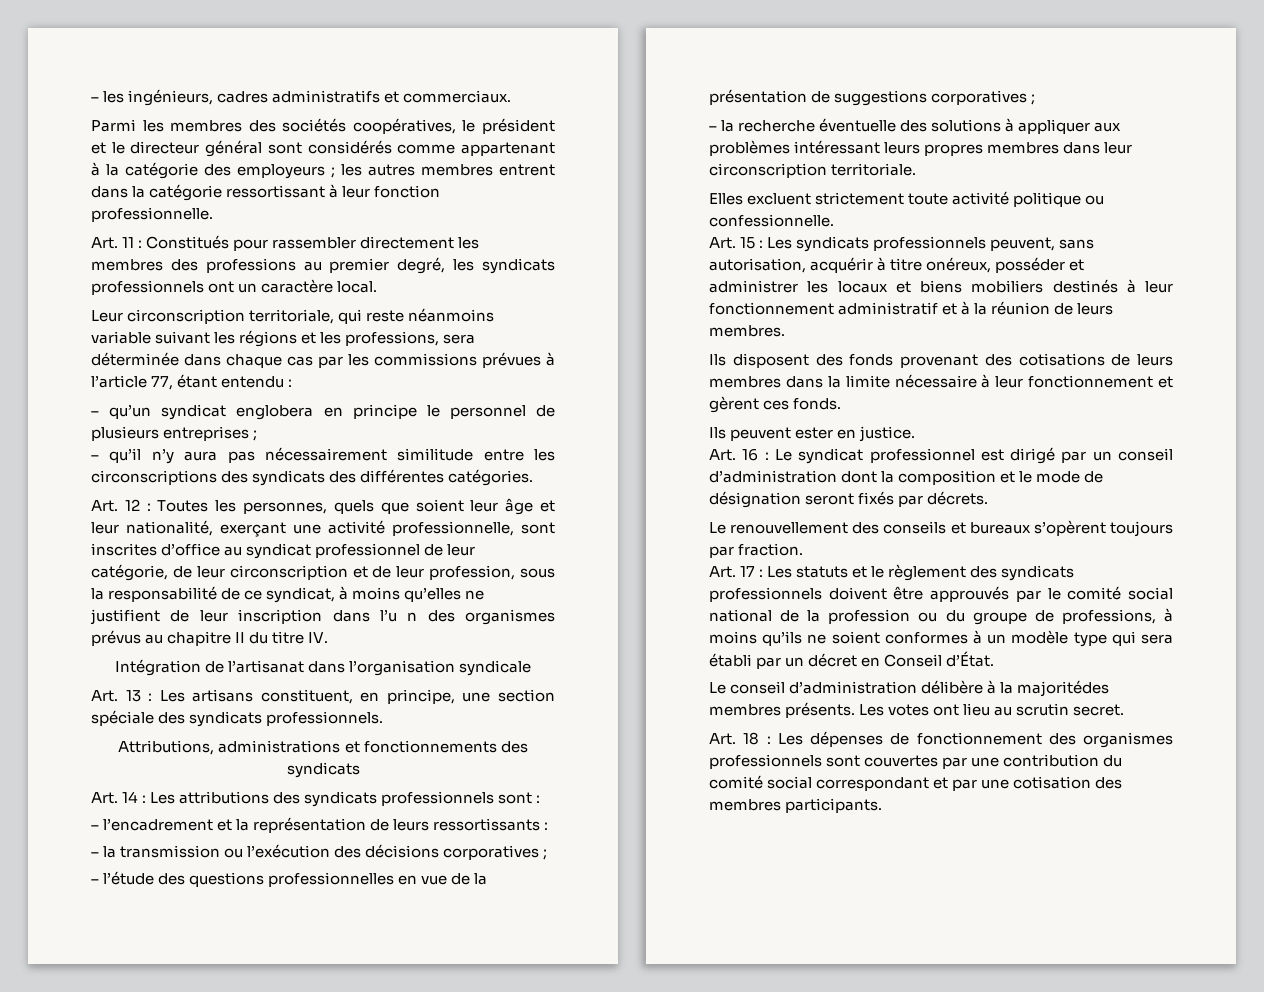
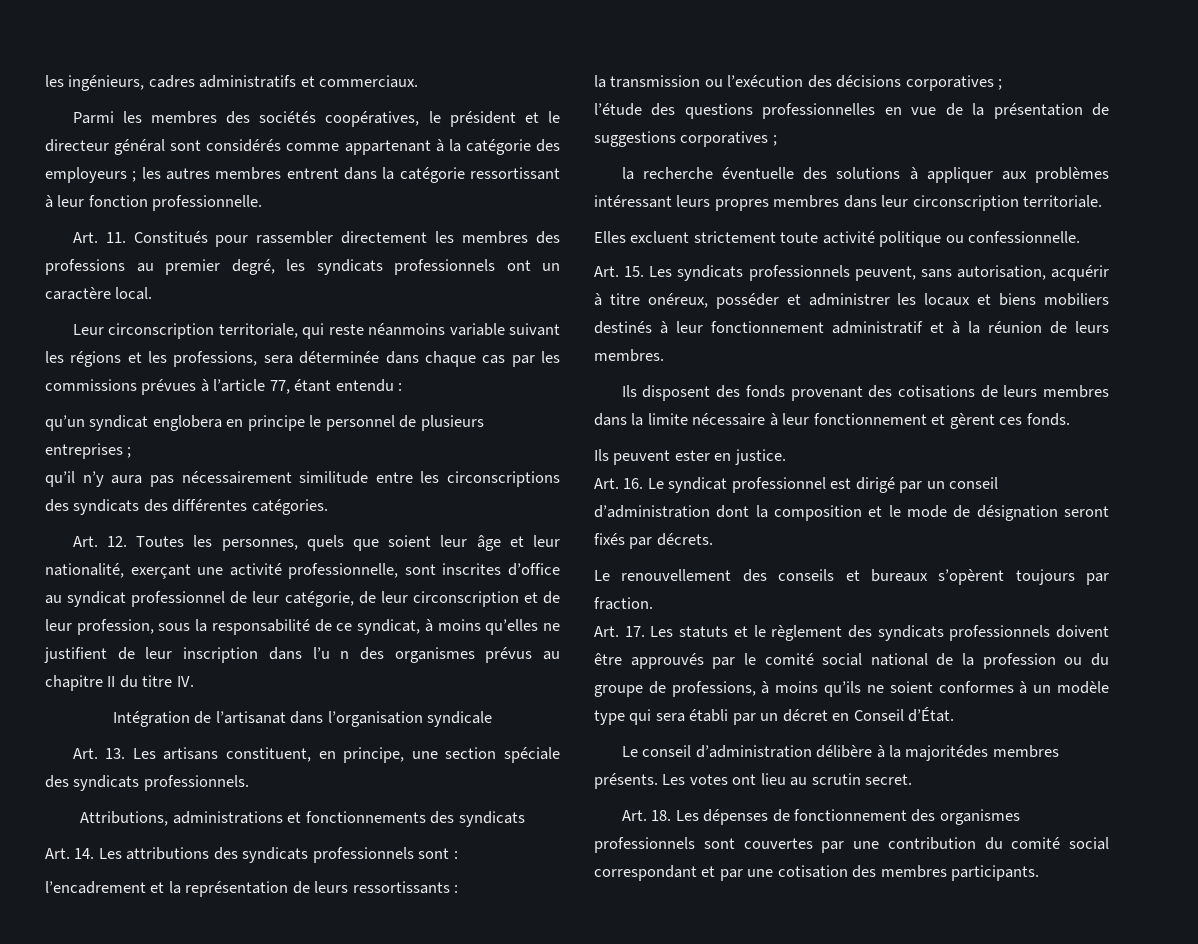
- – les ingénieurs, cadres administratifs et commerciaux.
+ les ingénieurs, cadres administratifs et commerciaux.
- Art. 11 : Constitués pour rassembler directement les membres des professions au premier degré, les syndicats professionnels ont un caractère local.
+ Art. 11. Constitués pour rassembler directement les membres des professions au premier degré, les syndicats professionnels ont un caractère local.
- – qu’un syndicat englobera en principe le personnel de plusieurs entreprises ;
+ qu’un syndicat englobera en principe le personnel de plusieurs entreprises ;
- – qu’il n’y aura pas nécessairement similitude entre les circonscriptions des syndicats des différentes catégories.
+ qu’il n’y aura pas nécessairement similitude entre les circonscriptions des syndicats des différentes catégories.
- Art. 12 : Toutes les personnes, quels que soient leur âge et leur nationalité, exerçant une activité professionnelle, sont inscrites d’office au syndicat professionnel de leur catégorie, de leur circonscription et de leur profession, sous la responsabilité de ce syndicat, à moins qu’elles ne justifient de leur inscription dans l’u n des organismes prévus au chapitre II du titre IV.
+ Art. 12. Toutes les personnes, quels que soient leur âge et leur nationalité, exerçant une activité professionnelle, sont inscrites d’office au syndicat professionnel de leur catégorie, de leur circonscription et de leur profession, sous la responsabilité de ce syndicat, à moins qu’elles ne justifient de leur inscription dans l’u n des organismes prévus au chapitre II du titre IV.
- Art. 13 : Les artisans constituent, en principe, une section spéciale des syndicats professionnels.
+ Art. 13. Les artisans constituent, en principe, une section spéciale des syndicats professionnels.
- Art. 14 : Les attributions des syndicats professionnels sont :
+ Art. 14. Les attributions des syndicats professionnels sont :
- – l’encadrement et la représentation de leurs ressortissants :
+ l’encadrement et la représentation de leurs ressortissants :
- – la transmission ou l’exécution des décisions corporatives ;
+ la transmission ou l’exécution des décisions corporatives ;
- – l’étude des questions professionnelles en vue de la présentation de suggestions corporatives ;
+ l’étude des questions professionnelles en vue de la présentation de suggestions corporatives ;
- – la recherche éventuelle des solutions à appliquer aux problèmes intéressant leurs propres membres dans leur circonscription territoriale.
+ la recherche éventuelle des solutions à appliquer aux problèmes intéressant leurs propres membres dans leur circonscription territoriale.
- Art. 15 : Les syndicats professionnels peuvent, sans autorisation, acquérir à titre onéreux, posséder et administrer les locaux et biens mobiliers destinés à leur fonctionnement administratif et à la réunion de leurs membres.
+ Art. 15. Les syndicats professionnels peuvent, sans autorisation, acquérir à titre onéreux, posséder et administrer les locaux et biens mobiliers destinés à leur fonctionnement administratif et à la réunion de leurs membres.
- Art. 16 : Le syndicat professionnel est dirigé par un conseil d’administration dont la composition et le mode de désignation seront fixés par décrets.
+ Art. 16. Le syndicat professionnel est dirigé par un conseil d’administration dont la composition et le mode de désignation seront fixés par décrets.
- Art. 17 : Les statuts et le règlement des syndicats professionnels doivent être approuvés par le comité social national de la profession ou du groupe de professions, à moins qu’ils ne soient conformes à un modèle type qui sera établi par un décret en Conseil d’État.
+ Art. 17. Les statuts et le règlement des syndicats professionnels doivent être approuvés par le comité social national de la profession ou du groupe de professions, à moins qu’ils ne soient conformes à un modèle type qui sera établi par un décret en Conseil d’État.
- Art. 18 : Les dépenses de fonctionnement des organismes professionnels sont couvertes par une contribution du comité social correspondant et par une cotisation des membres participants.
+ Art. 18. Les dépenses de fonctionnement des organismes professionnels sont couvertes par une contribution du comité social correspondant et par une cotisation des membres participants.

